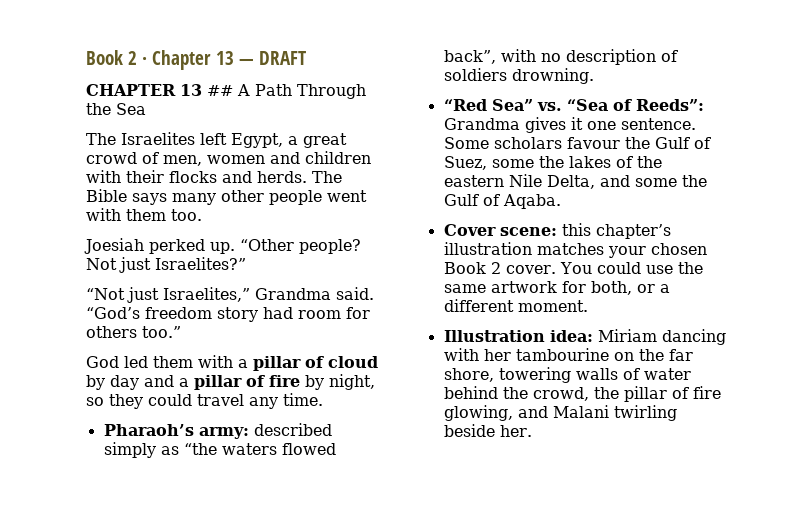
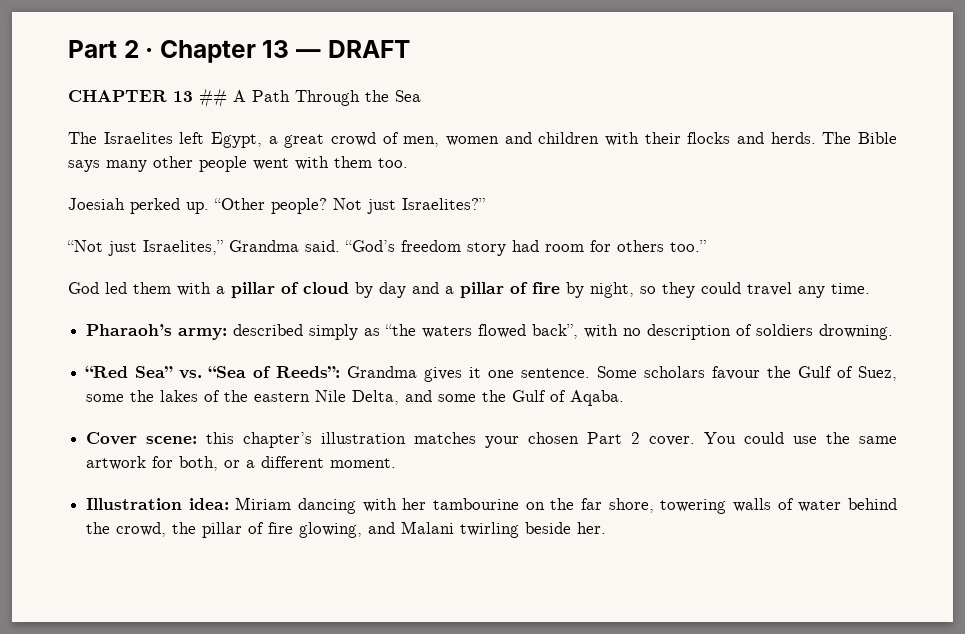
- Book 2 · Chapter 13 — DRAFT
+ Part 2 · Chapter 13 — DRAFT
- Cover scene: this chapter’s illustration matches your chosen Book 2 cover.
+ Cover scene: this chapter’s illustration matches your chosen Part 2 cover.

